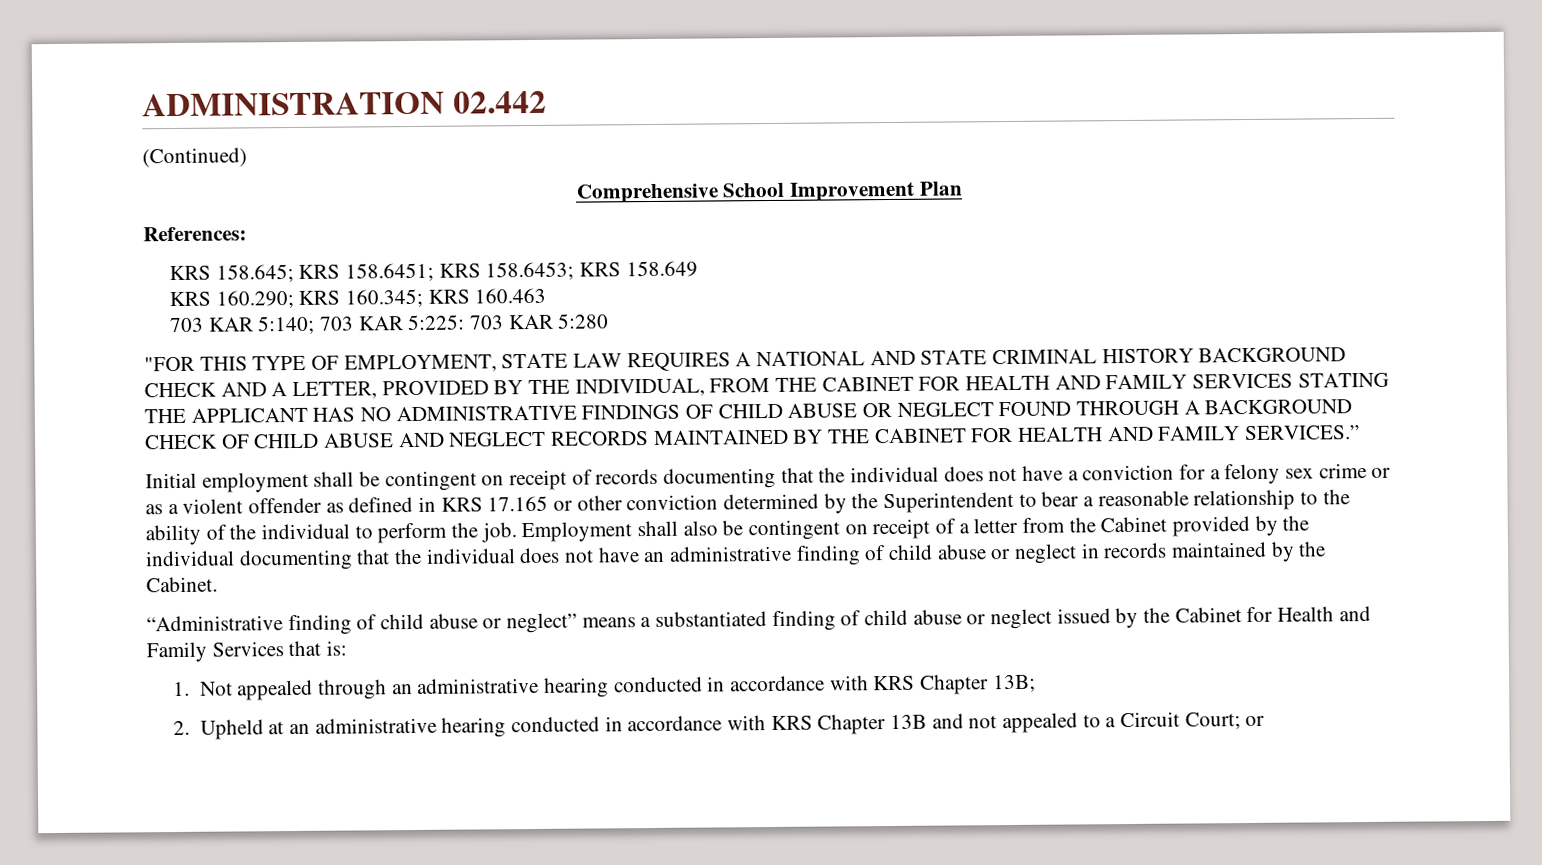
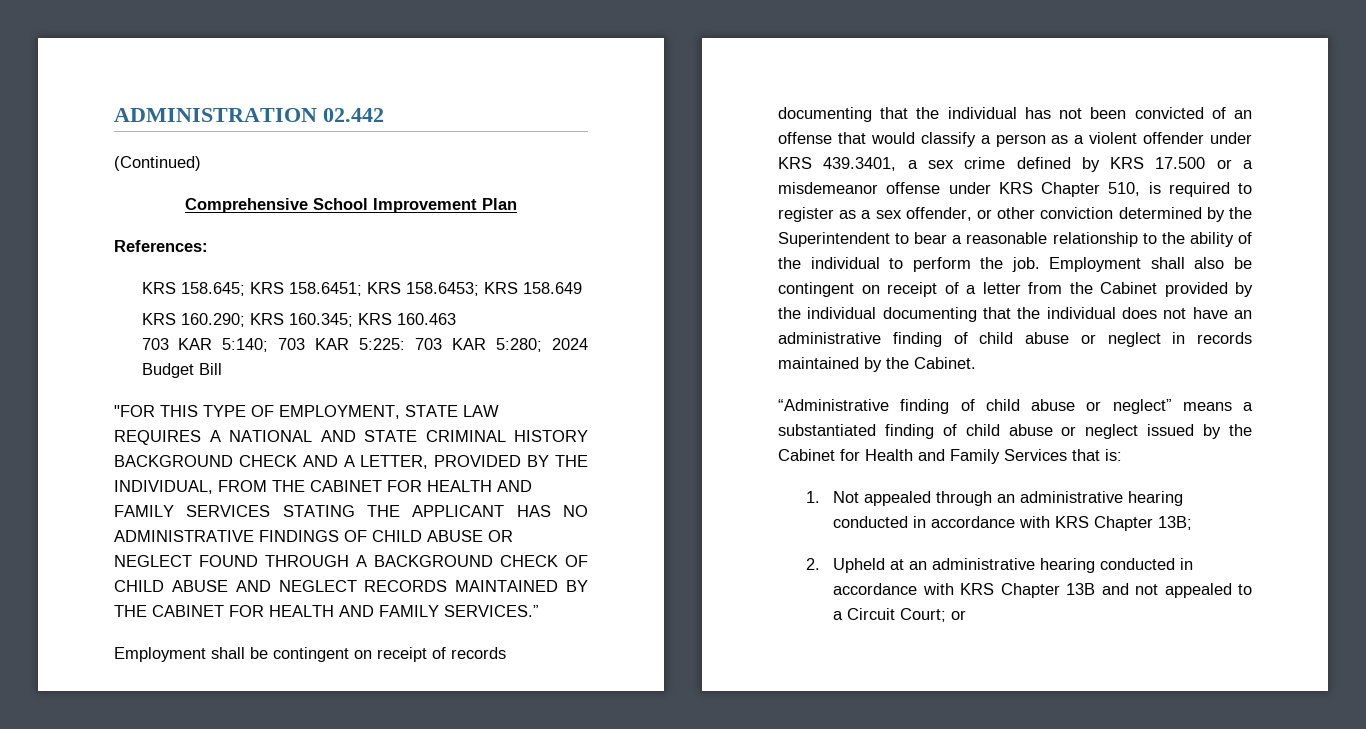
- 703 KAR 5:140; 703 KAR 5:225: 703 KAR 5:280
+ 703 KAR 5:140; 703 KAR 5:225: 703 KAR 5:280; 2024 Budget Bill
- Initial employment shall be contingent on receipt of records documenting that the individual does not have a conviction for a felony sex crime or as a violent offender as defined in KRS 17.165 or other conviction determined by the Superintendent to bear a reasonable relationship to the ability of the individual to perform the job.
+ Employment shall be contingent on receipt of records documenting that the individual has not been convicted of an offense that would classify a person as a violent offender under KRS 439.3401, a sex crime defined by KRS 17.500 or a misdemeanor offense under KRS Chapter 510, is required to register as a sex offender, or other conviction determined by the Superintendent to bear a reasonable relationship to the ability of the individual to perform the job.

